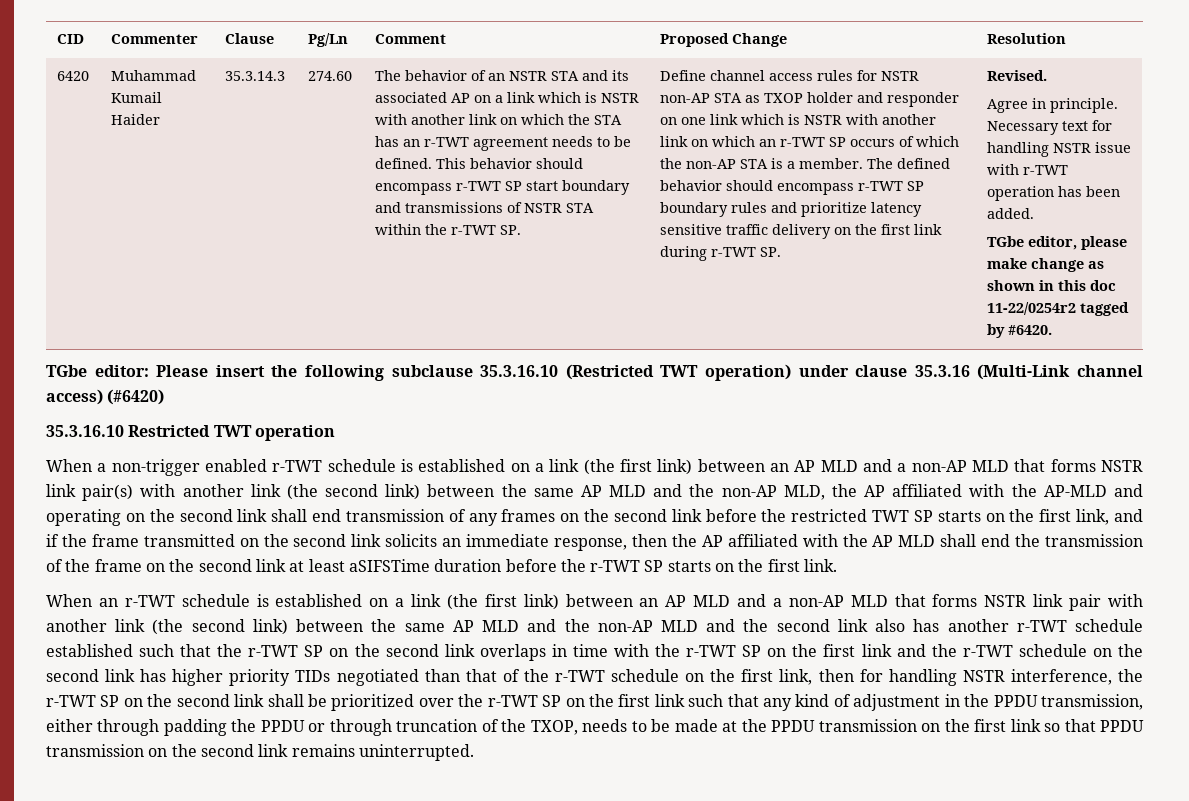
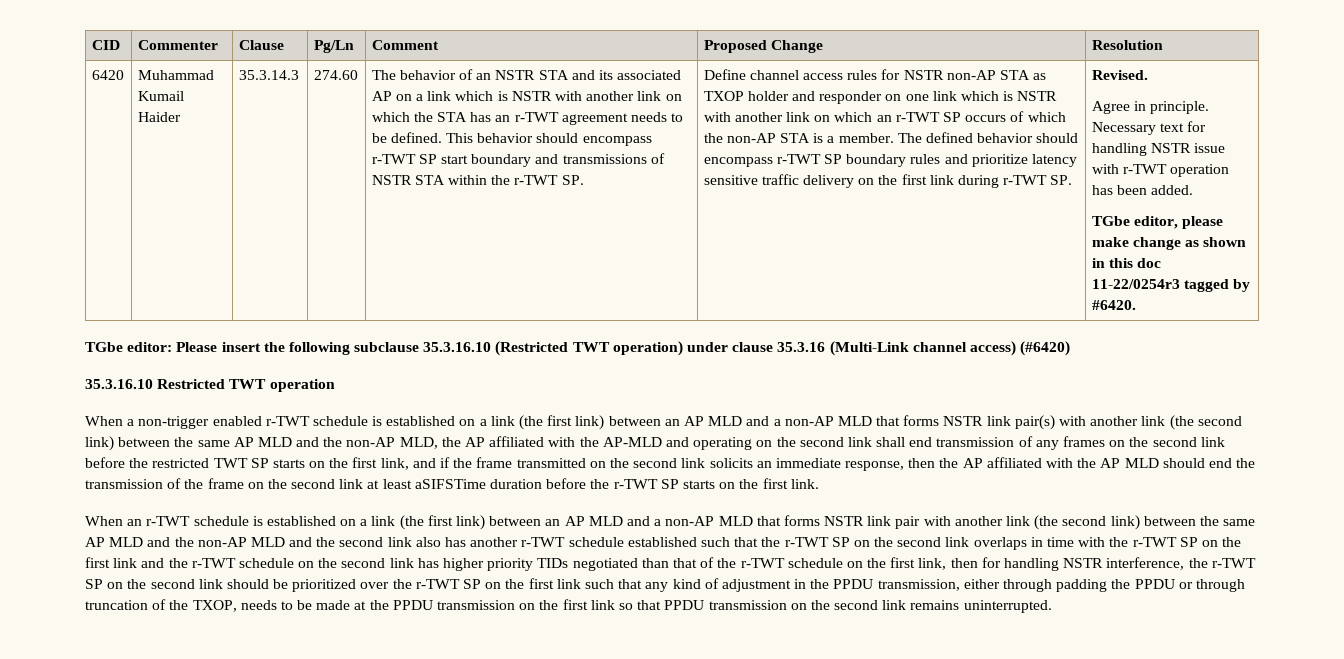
- TGbe editor, please make change as shown in this doc 11-22/0254r2 tagged by #6420.
+ TGbe editor, please make change as shown in this doc 11-22/0254r3 tagged by #6420.
- When a non-trigger enabled r-TWT schedule is established on a link (the first link) between an AP MLD and a non-AP MLD that forms NSTR link pair(s) with another link (the second link) between the same AP MLD and the non-AP MLD, the AP affiliated with the AP-MLD and operating on the second link shall end transmission of any frames on the second link before the restricted TWT SP starts on the first link, and if the frame transmitted on the second link solicits an immediate response, then the AP affiliated with the AP MLD shall end the transmission of the frame on the second link at least aSIFSTime duration before the r-TWT SP starts on the first link.
+ When a non-trigger enabled r-TWT schedule is established on a link (the first link) between an AP MLD and a non-AP MLD that forms NSTR link pair(s) with another link (the second link) between the same AP MLD and the non-AP MLD, the AP affiliated with the AP-MLD and operating on the second link shall end transmission of any frames on the second link before the restricted TWT SP starts on the first link, and if the frame transmitted on the second link solicits an immediate response, then the AP affiliated with the AP MLD should end the transmission of the frame on the second link at least aSIFSTime duration before the r-TWT SP starts on the first link.
- When an r-TWT schedule is established on a link (the first link) between an AP MLD and a non-AP MLD that forms NSTR link pair with another link (the second link) between the same AP MLD and the non-AP MLD and the second link also has another r-TWT schedule established such that the r-TWT SP on the second link overlaps in time with the r-TWT SP on the first link and the r-TWT schedule on the second link has higher priority TIDs negotiated than that of the r-TWT schedule on the first link, then for handling NSTR interference, the r-TWT SP on the second link shall be prioritized over the r-TWT SP on the first link such that any kind of adjustment in the PPDU transmission, either through padding the PPDU or through truncation of the TXOP, needs to be made at the PPDU transmission on the first link so that PPDU transmission on the second link remains uninterrupted.
+ When an r-TWT schedule is established on a link (the first link) between an AP MLD and a non-AP MLD that forms NSTR link pair with another link (the second link) between the same AP MLD and the non-AP MLD and the second link also has another r-TWT schedule established such that the r-TWT SP on the second link overlaps in time with the r-TWT SP on the first link and the r-TWT schedule on the second link has higher priority TIDs negotiated than that of the r-TWT schedule on the first link, then for handling NSTR interference, the r-TWT SP on the second link should be prioritized over the r-TWT SP on the first link such that any kind of adjustment in the PPDU transmission, either through padding the PPDU or through truncation of the TXOP, needs to be made at the PPDU transmission on the first link so that PPDU transmission on the second link remains uninterrupted.

